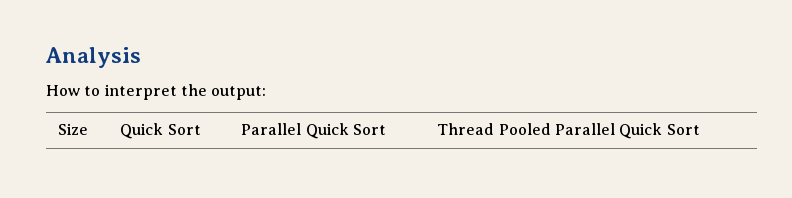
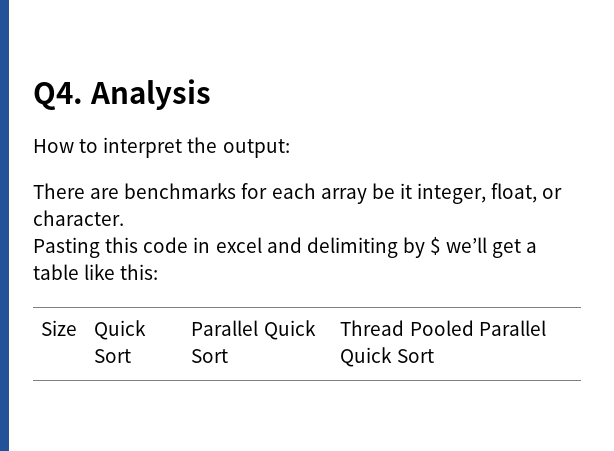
- Analysis
+ Q4. Analysis
+ There are benchmarks for each array be it integer, float, or character.
+ Pasting this code in excel and delimiting by $ we’ll get a table like this:

